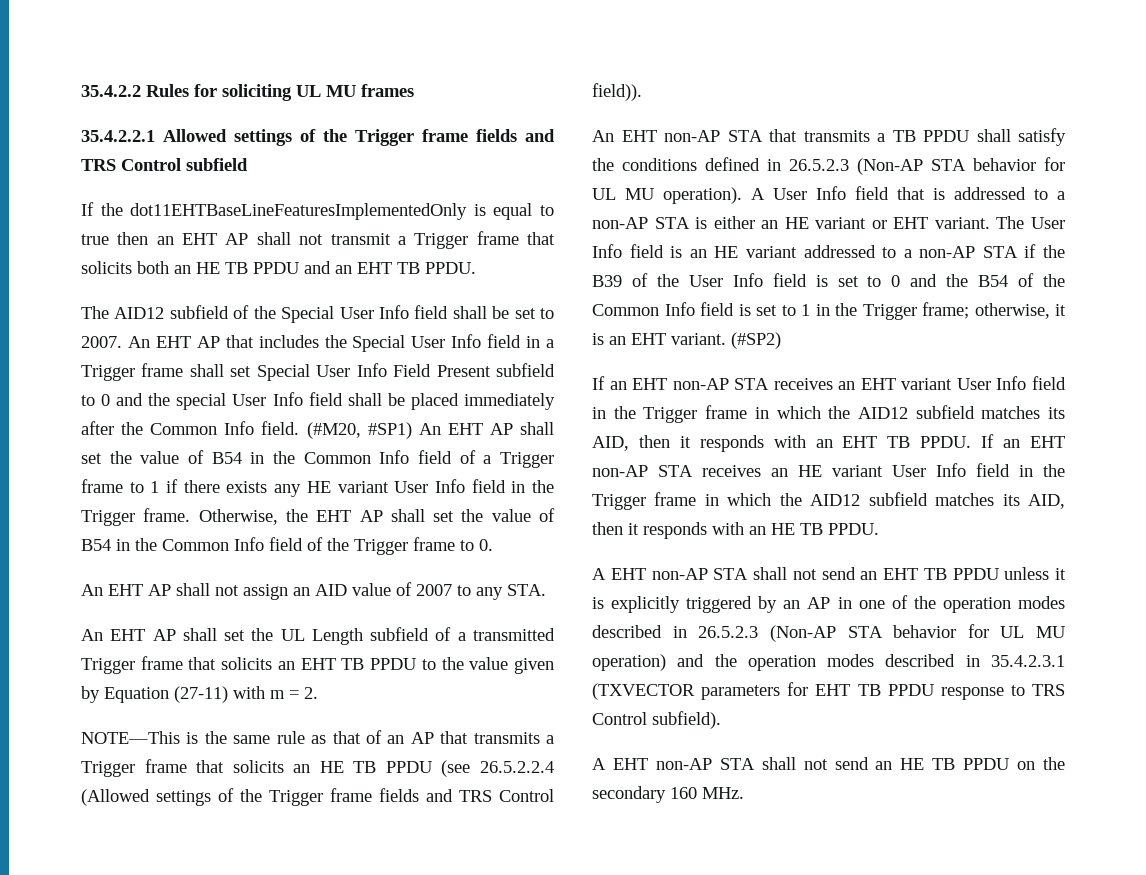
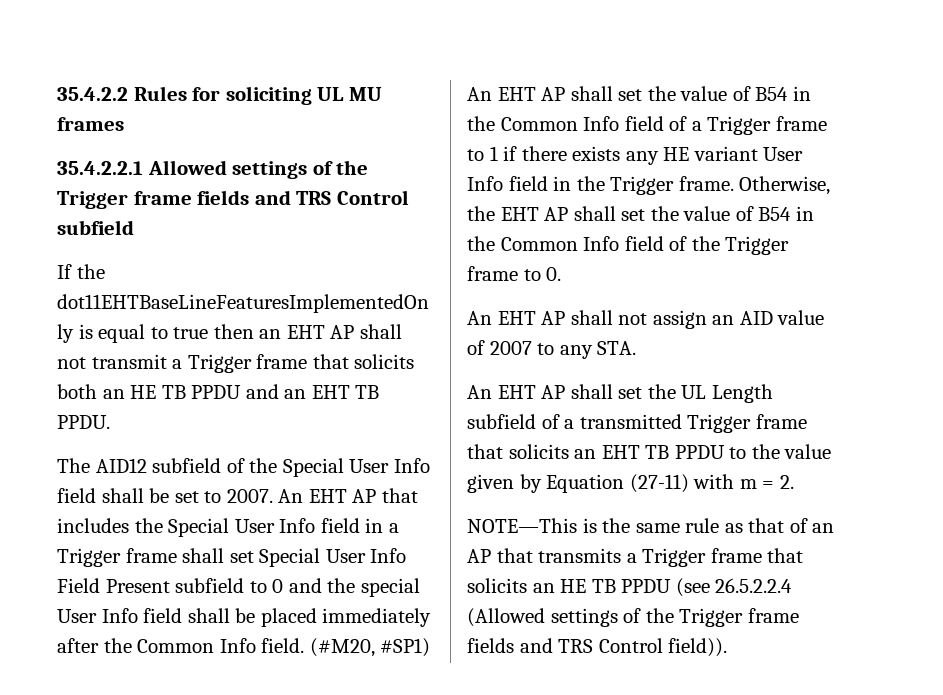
- An EHT non-AP STA that transmits a TB PPDU shall satisfy the conditions defined in 26.5.2.3 (Non-AP STA behavior for UL MU operation). A User Info field that is addressed to a non-AP STA is either an HE variant or EHT variant. The User Info field is an HE variant addressed to a non-AP STA if the B39 of the User Info field is set to 0 and the B54 of the Common Info field is set to 1 in the Trigger frame; otherwise, it is an EHT variant. (#SP2)
- If an EHT non-AP STA receives an EHT variant User Info field in the Trigger frame in which the AID12 subfield matches its AID, then it responds with an EHT TB PPDU. If an EHT non-AP STA receives an HE variant User Info field in the Trigger frame in which the AID12 subfield matches its AID, then it responds with an HE TB PPDU.
- A EHT non-AP STA shall not send an EHT TB PPDU unless it is explicitly triggered by an AP in one of the operation modes described in 26.5.2.3 (Non-AP STA behavior for UL MU operation) and the operation modes described in 35.4.2.3.1 (TXVECTOR parameters for EHT TB PPDU response to TRS Control subfield).
- A EHT non-AP STA shall not send an HE TB PPDU on the secondary 160 MHz.

